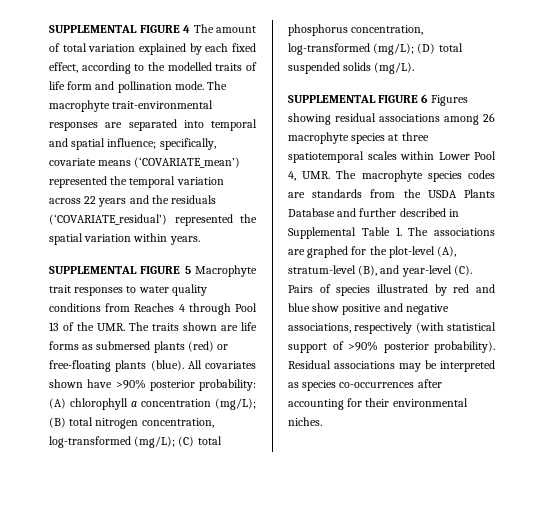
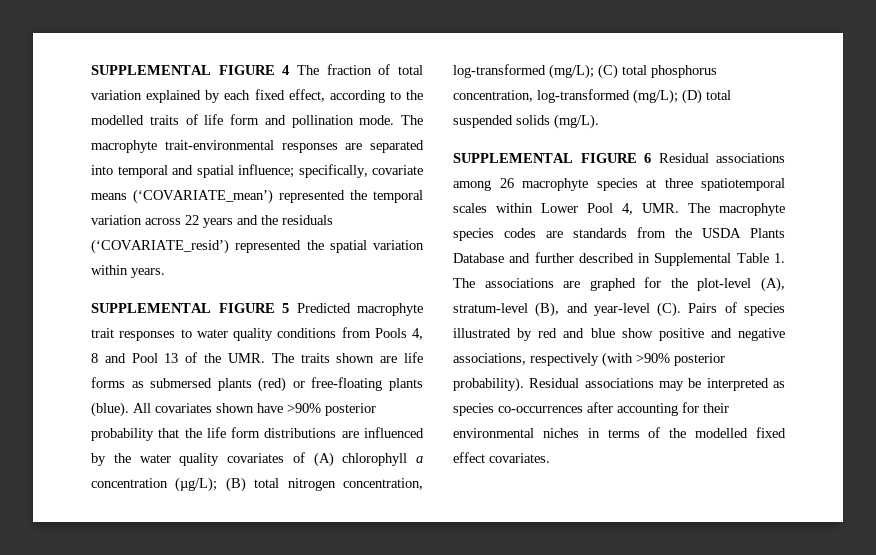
- SUPPLEMENTAL FIGURE 4 The amount of total variation explained by each fixed effect, according to the modelled traits of life form and pollination mode.
+ SUPPLEMENTAL FIGURE 4 The fraction of total variation explained by each fixed effect, according to the modelled traits of life form and pollination mode.
- The macrophyte trait-environmental responses are separated into temporal and spatial influence; specifically, covariate means (‘COVARIATE_mean’) represented the temporal variation across 22 years and the residuals (‘COVARIATE_residual’) represented the spatial variation within years.
+ The macrophyte trait-environmental responses are separated into temporal and spatial influence; specifically, covariate means (‘COVARIATE_mean’) represented the temporal variation across 22 years and the residuals (‘COVARIATE_resid’) represented the spatial variation within years.
- SUPPLEMENTAL FIGURE 5 Macrophyte trait responses to water quality conditions from Reaches 4 through Pool 13 of the UMR. The traits shown are life forms as submersed plants (red) or free-floating plants (blue).
+ SUPPLEMENTAL FIGURE 5 Predicted macrophyte trait responses to water quality conditions from Pools 4, 8 and Pool 13 of the UMR. The traits shown are life forms as submersed plants (red) or free-floating plants (blue).
- All covariates shown have >90% posterior probability: (A) chlorophyll a concentration (mg/L); (B) total nitrogen concentration, log-transformed (mg/L); (C) total phosphorus concentration, log-transformed (mg/L); (D) total suspended solids (mg/L).
+ All covariates shown have >90% posterior probability that the life form distributions are influenced by the water quality covariates of (A) chlorophyll a concentration (µg/L); (B) total nitrogen concentration, log-transformed (mg/L); (C) total phosphorus concentration, log-transformed (mg/L); (D) total suspended solids (mg/L).
- SUPPLEMENTAL FIGURE 6 Figures showing residual associations among 26 macrophyte species at three spatiotemporal scales within Lower Pool 4, UMR. The macrophyte species codes are standards from the USDA Plants Database and further described in Supplemental Table 1. The associations are graphed for the plot-level (A), stratum-level (B), and year-level (C). Pairs of species illustrated by red and blue show positive and negative associations, respectively (with statistical support of >90% posterior probability).
+ SUPPLEMENTAL FIGURE 6 Residual associations among 26 macrophyte species at three spatiotemporal scales within Lower Pool 4, UMR. The macrophyte species codes are standards from the USDA Plants Database and further described in Supplemental Table 1. The associations are graphed for the plot-level (A), stratum-level (B), and year-level (C). Pairs of species illustrated by red and blue show positive and negative associations, respectively (with >90% posterior probability).
- Residual associations may be interpreted as species co-occurrences after accounting for their environmental niches.
+ Residual associations may be interpreted as species co-occurrences after accounting for their environmental niches in terms of the modelled fixed effect covariates.

